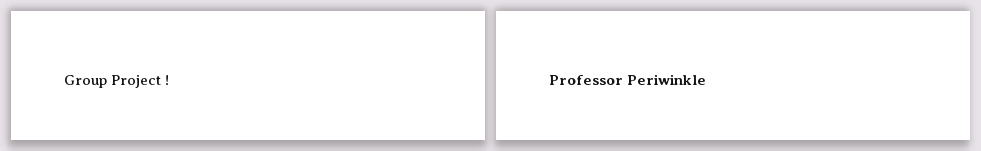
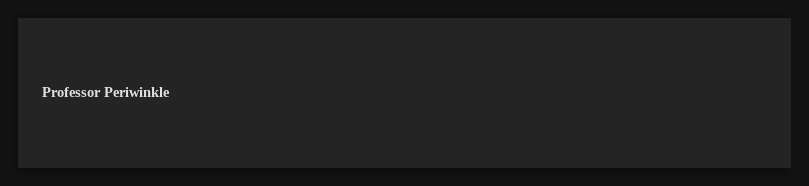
- Group Project !

